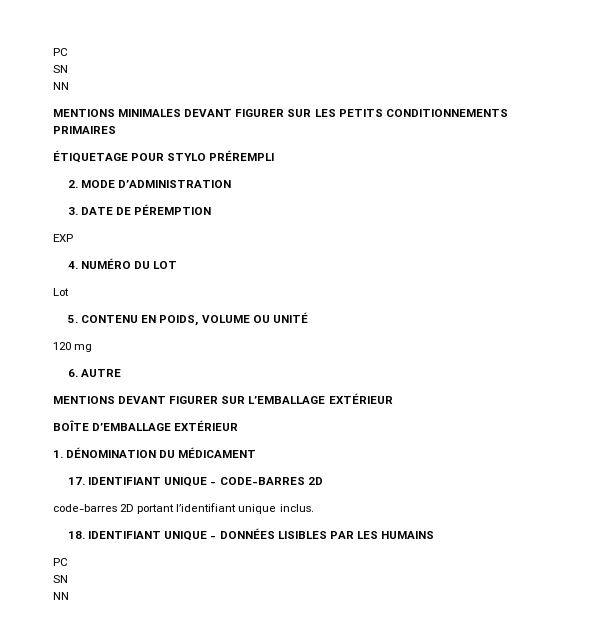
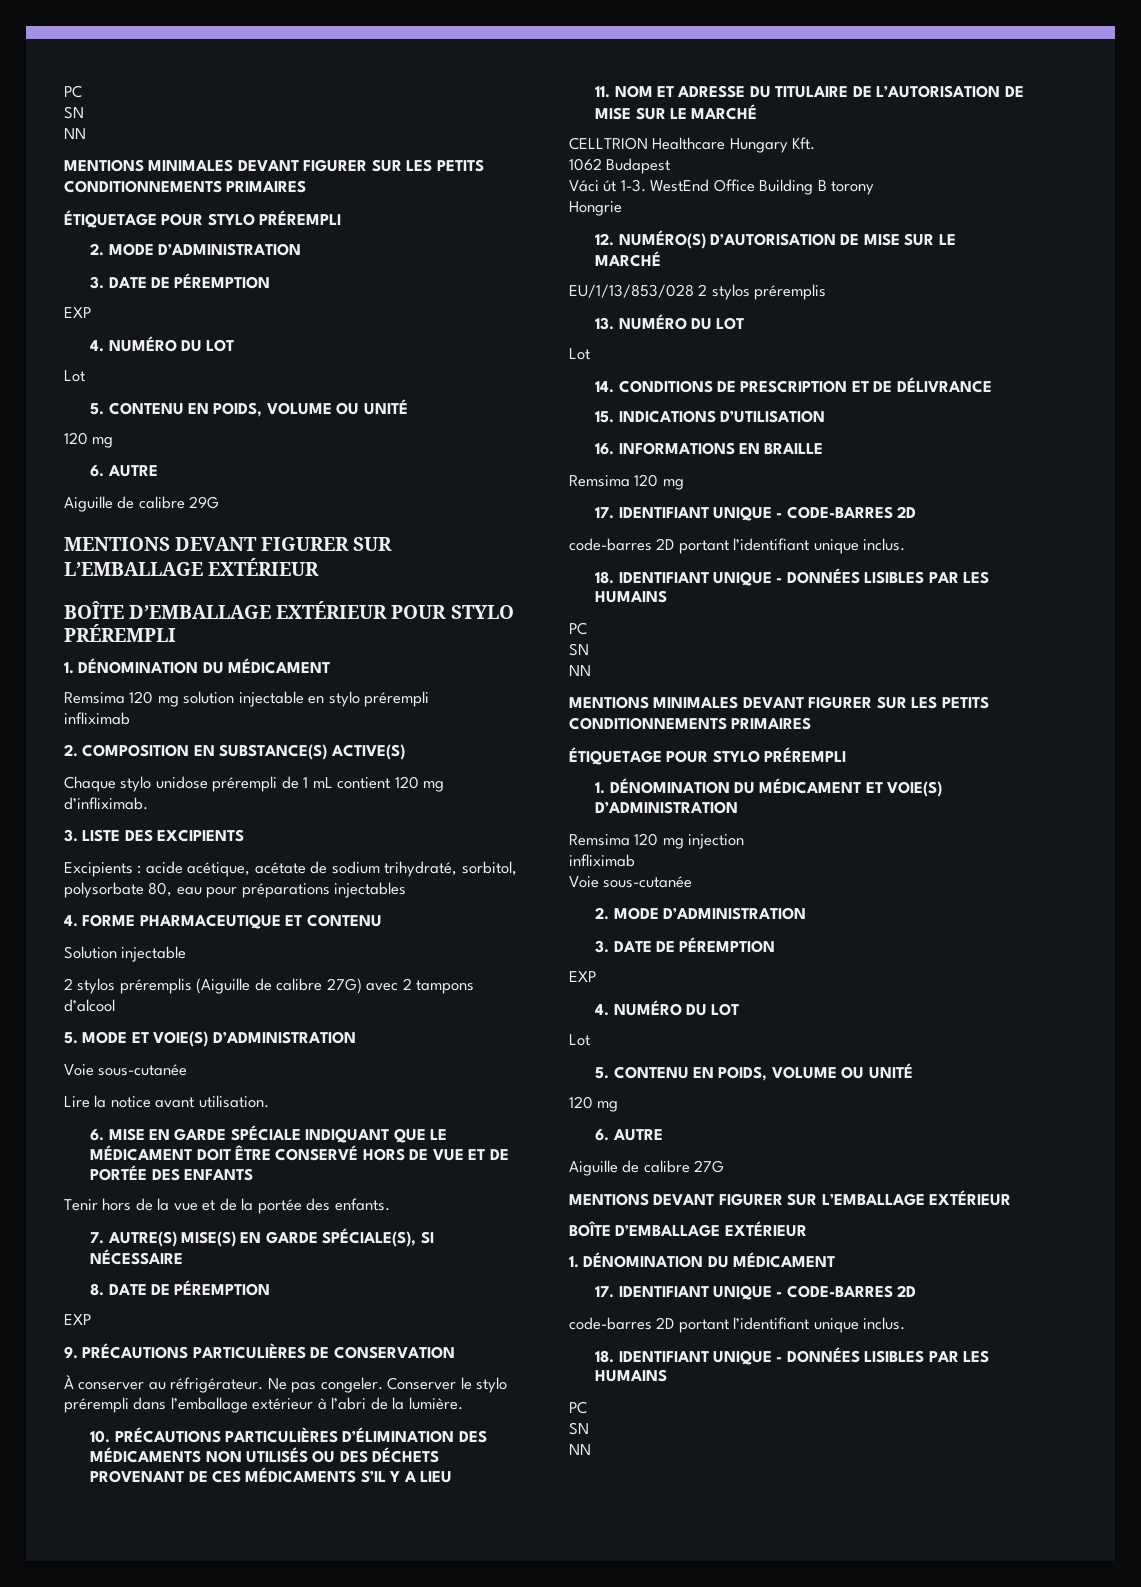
+ Aiguille de calibre 29G
+ MENTIONS DEVANT FIGURER SUR L’EMBALLAGE EXTÉRIEUR
+ BOÎTE D’EMBALLAGE EXTÉRIEUR POUR STYLO PRÉREMPLI
+ 1. DÉNOMINATION DU MÉDICAMENT
+ Remsima 120 mg solution injectable en stylo prérempli
+ infliximab
+ 2. COMPOSITION EN SUBSTANCE(S) ACTIVE(S)
+ Chaque stylo unidose prérempli de 1 mL contient 120 mg d’infliximab.
+ 3. LISTE DES EXCIPIENTS
+ Excipients : acide acétique, acétate de sodium trihydraté, sorbitol, polysorbate 80, eau pour préparations injectables
+ 4. FORME PHARMACEUTIQUE ET CONTENU
+ Solution injectable
+ 2 stylos préremplis (Aiguille de calibre 27G) avec 2 tampons d’alcool
+ 5. MODE ET VOIE(S) D’ADMINISTRATION
+ Voie sous-cutanée
+ Lire la notice avant utilisation.
+ 6. MISE EN GARDE SPÉCIALE INDIQUANT QUE LE MÉDICAMENT DOIT ÊTRE CONSERVÉ HORS DE VUE ET DE PORTÉE DES ENFANTS
+ Tenir hors de la vue et de la portée des enfants.
+ 7. AUTRE(S) MISE(S) EN GARDE SPÉCIALE(S), SI NÉCESSAIRE
+ 8. DATE DE PÉREMPTION
+ EXP
+ 9. PRÉCAUTIONS PARTICULIÈRES DE CONSERVATION
+ À conserver au réfrigérateur. Ne pas congeler. Conserver le stylo prérempli dans l’emballage extérieur à l’abri de la lumière.
+ 10. PRÉCAUTIONS PARTICULIÈRES D’ÉLIMINATION DES MÉDICAMENTS NON UTILISÉS OU DES DÉCHETS PROVENANT DE CES MÉDICAMENTS S’IL Y A LIEU
+ 11. NOM ET ADRESSE DU TITULAIRE DE L’AUTORISATION DE MISE SUR LE MARCHÉ
+ CELLTRION Healthcare Hungary Kft.
+ 1062 Budapest
+ Váci út 1-3. WestEnd Office Building B torony
+ Hongrie
+ 12. NUMÉRO(S) D’AUTORISATION DE MISE SUR LE MARCHÉ
+ EU/1/13/853/028 2 stylos préremplis
+ 13. NUMÉRO DU LOT
+ Lot
+ 14. CONDITIONS DE PRESCRIPTION ET DE DÉLIVRANCE
+ 15. INDICATIONS D’UTILISATION
+ 16. INFORMATIONS EN BRAILLE
+ Remsima 120 mg
+ 17. IDENTIFIANT UNIQUE - CODE-BARRES 2D
+ code-barres 2D portant l’identifiant unique inclus.
+ 18. IDENTIFIANT UNIQUE - DONNÉES LISIBLES PAR LES HUMAINS
+ PC
+ SN
+ NN
+ MENTIONS MINIMALES DEVANT FIGURER SUR LES PETITS CONDITIONNEMENTS PRIMAIRES
+ ÉTIQUETAGE POUR STYLO PRÉREMPLI
+ 1. DÉNOMINATION DU MÉDICAMENT ET VOIE(S) D’ADMINISTRATION
+ Remsima 120 mg injection
+ infliximab
+ Voie sous-cutanée
+ 2. MODE D’ADMINISTRATION
+ 3. DATE DE PÉREMPTION
+ EXP
+ 4. NUMÉRO DU LOT
+ Lot
+ 5. CONTENU EN POIDS, VOLUME OU UNITÉ
+ 120 mg
+ 6. AUTRE
+ Aiguille de calibre 27G

